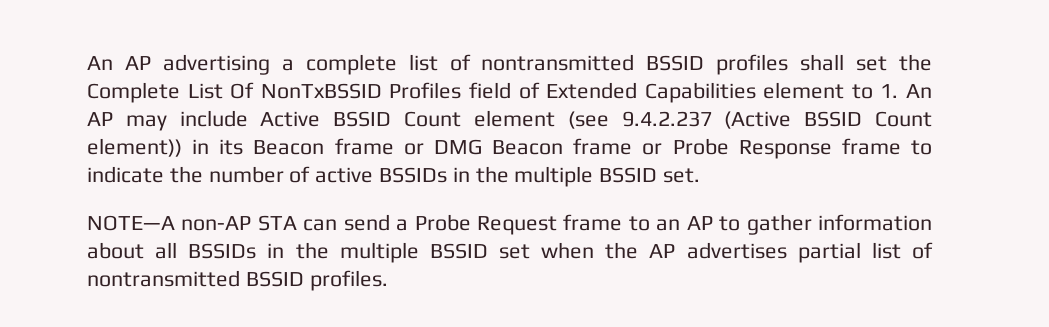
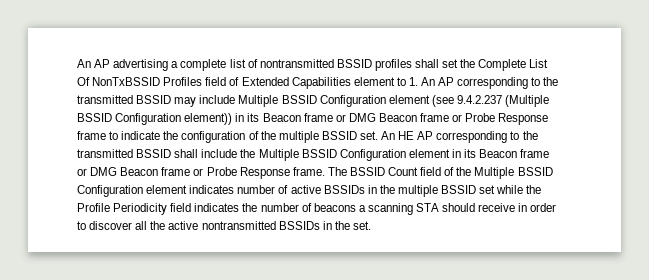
- An AP advertising a complete list of nontransmitted BSSID profiles shall set the Complete List Of NonTxBSSID Profiles field of Extended Capabilities element to 1. An AP may include Active BSSID Count element (see 9.4.2.237 (Active BSSID Count element)) in its Beacon frame or DMG Beacon frame or Probe Response frame to indicate the number of active BSSIDs in the multiple BSSID set.
- NOTE—A non-AP STA can send a Probe Request frame to an AP to gather information about all BSSIDs in the multiple BSSID set when the AP advertises partial list of nontransmitted BSSID profiles.
+ An AP advertising a complete list of nontransmitted BSSID profiles shall set the Complete List Of NonTxBSSID Profiles field of Extended Capabilities element to 1. An AP corresponding to the transmitted BSSID may include Multiple BSSID Configuration element (see 9.4.2.237 (Multiple BSSID Configuration element)) in its Beacon frame or DMG Beacon frame or Probe Response frame to indicate the configuration of the multiple BSSID set. An HE AP corresponding to the transmitted BSSID shall include the Multiple BSSID Configuration element in its Beacon frame or DMG Beacon frame or Probe Response frame. The BSSID Count field of the Multiple BSSID Configuration element indicates number of active BSSIDs in the multiple BSSID set while the Profile Periodicity field indicates the number of beacons a scanning STA should receive in order to discover all the active nontransmitted BSSIDs in the set.

